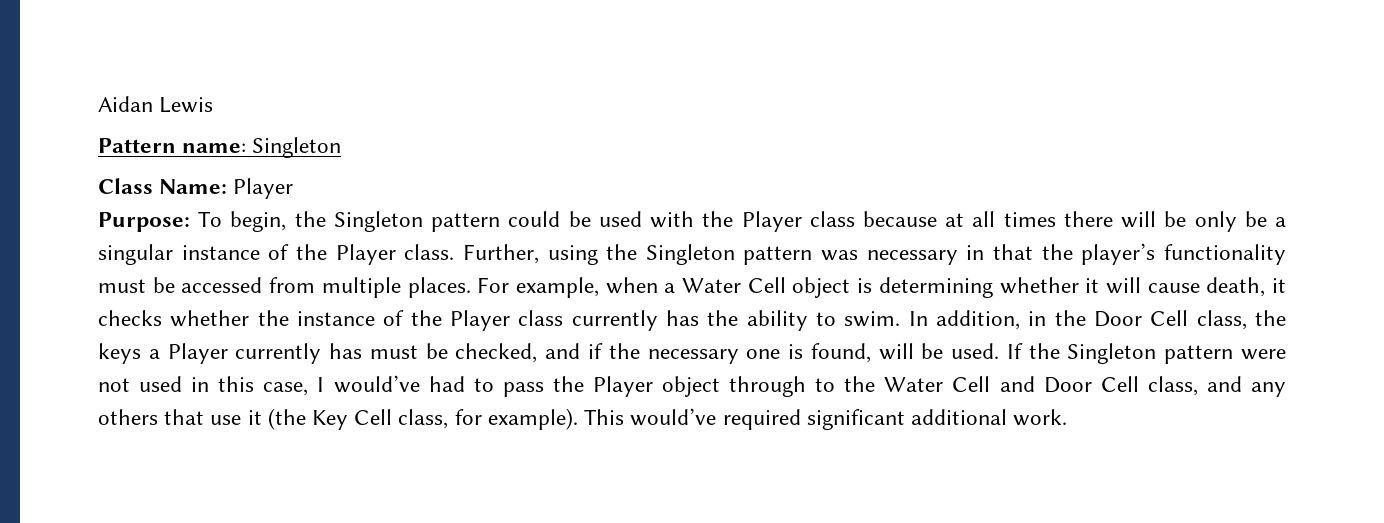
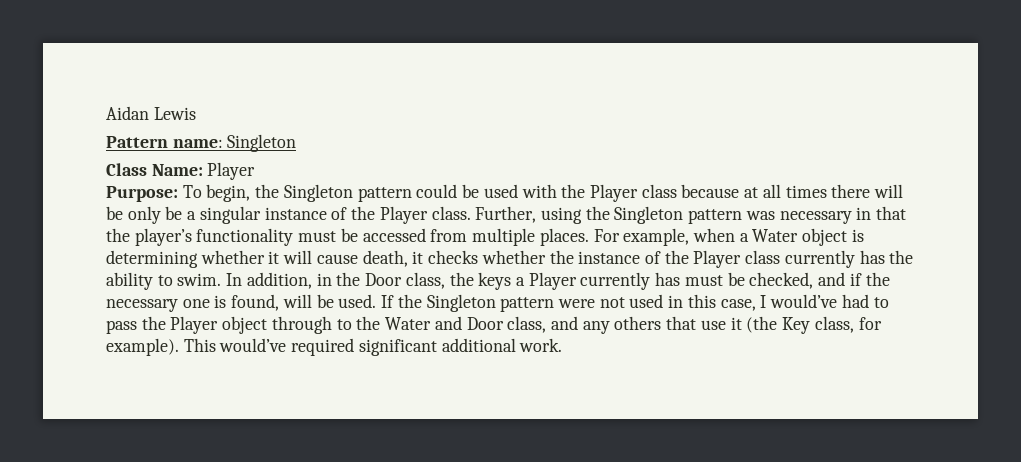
- For example, when a Water Cell object is determining whether it will cause death, it checks whether the instance of the Player class currently has the ability to swim.
+ For example, when a Water object is determining whether it will cause death, it checks whether the instance of the Player class currently has the ability to swim.
- In addition, in the Door Cell class, the keys a Player currently has must be checked, and if the necessary one is found, will be used.
+ In addition, in the Door class, the keys a Player currently has must be checked, and if the necessary one is found, will be used.
- If the Singleton pattern were not used in this case, I would’ve had to pass the Player object through to the Water Cell and Door Cell class, and any others that use it (the Key Cell class, for example).
+ If the Singleton pattern were not used in this case, I would’ve had to pass the Player object through to the Water and Door class, and any others that use it (the Key class, for example).

